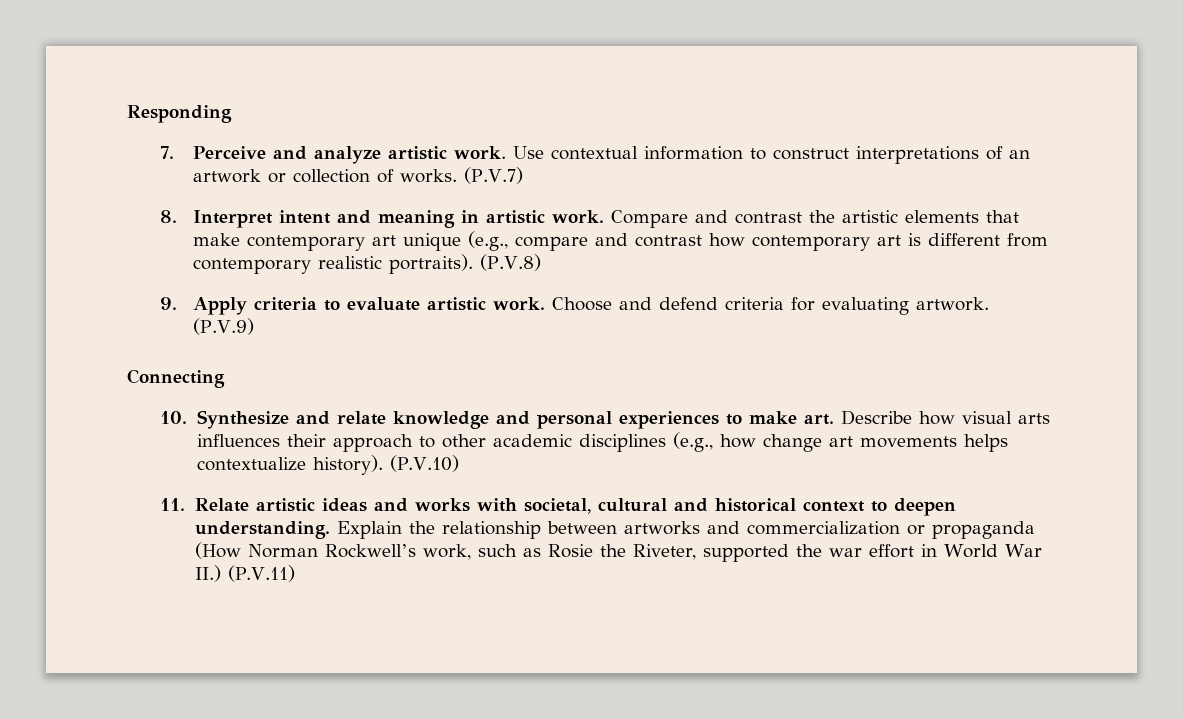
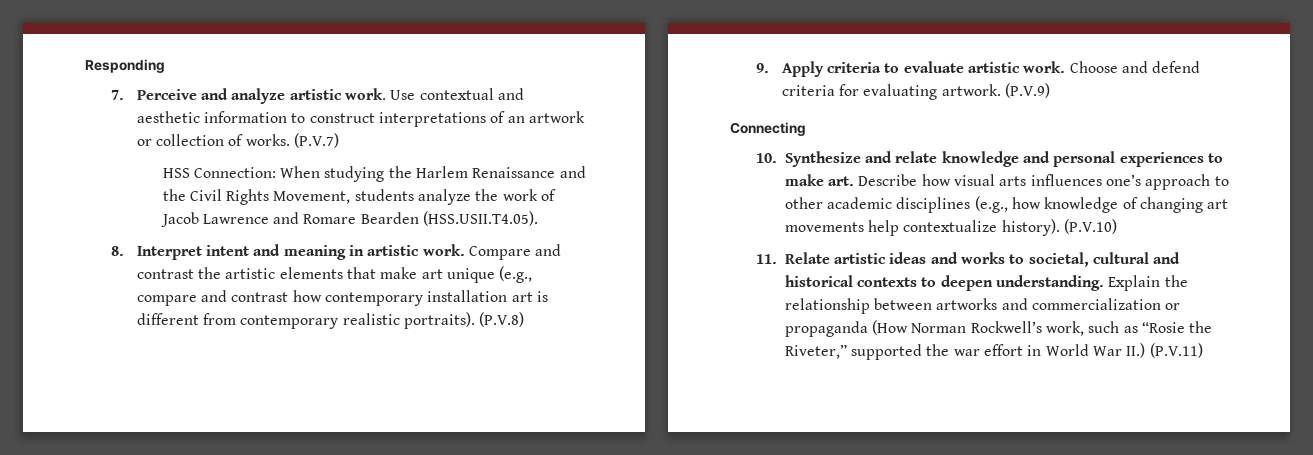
- Use contextual information to construct interpretations of an artwork or collection of works.
+ Use contextual and aesthetic information to construct interpretations of an artwork or collection of works.
+ HSS Connection: When studying the Harlem Renaissance and the Civil Rights Movement, students analyze the work of Jacob Lawrence and Romare Bearden (HSS.USII.T4.05).
- Compare and contrast the artistic elements that make contemporary art unique (e.g., compare and contrast how contemporary art is different from contemporary realistic portraits).
+ Compare and contrast the artistic elements that make art unique (e.g., compare and contrast how contemporary installation art is different from contemporary realistic portraits).
- 10. Synthesize and relate knowledge and personal experiences to make art. Describe how visual arts influences their approach to other academic disciplines (e.g., how change art movements helps contextualize history).
+ 10. Synthesize and relate knowledge and personal experiences to make art. Describe how visual arts influences one’s approach to other academic disciplines (e.g., how knowledge of changing art movements help contextualize history).
- 11. Relate artistic ideas and works with societal, cultural and historical context to deepen understanding.
+ 11. Relate artistic ideas and works to societal, cultural and historical contexts to deepen understanding.
- Explain the relationship between artworks and commercialization or propaganda (How Norman Rockwell’s work, such as Rosie the Riveter, supported the war effort in World War II.) (P.V.11)
+ Explain the relationship between artworks and commercialization or propaganda (How Norman Rockwell’s work, such as “Rosie the Riveter,” supported the war effort in World War II.) (P.V.11)

